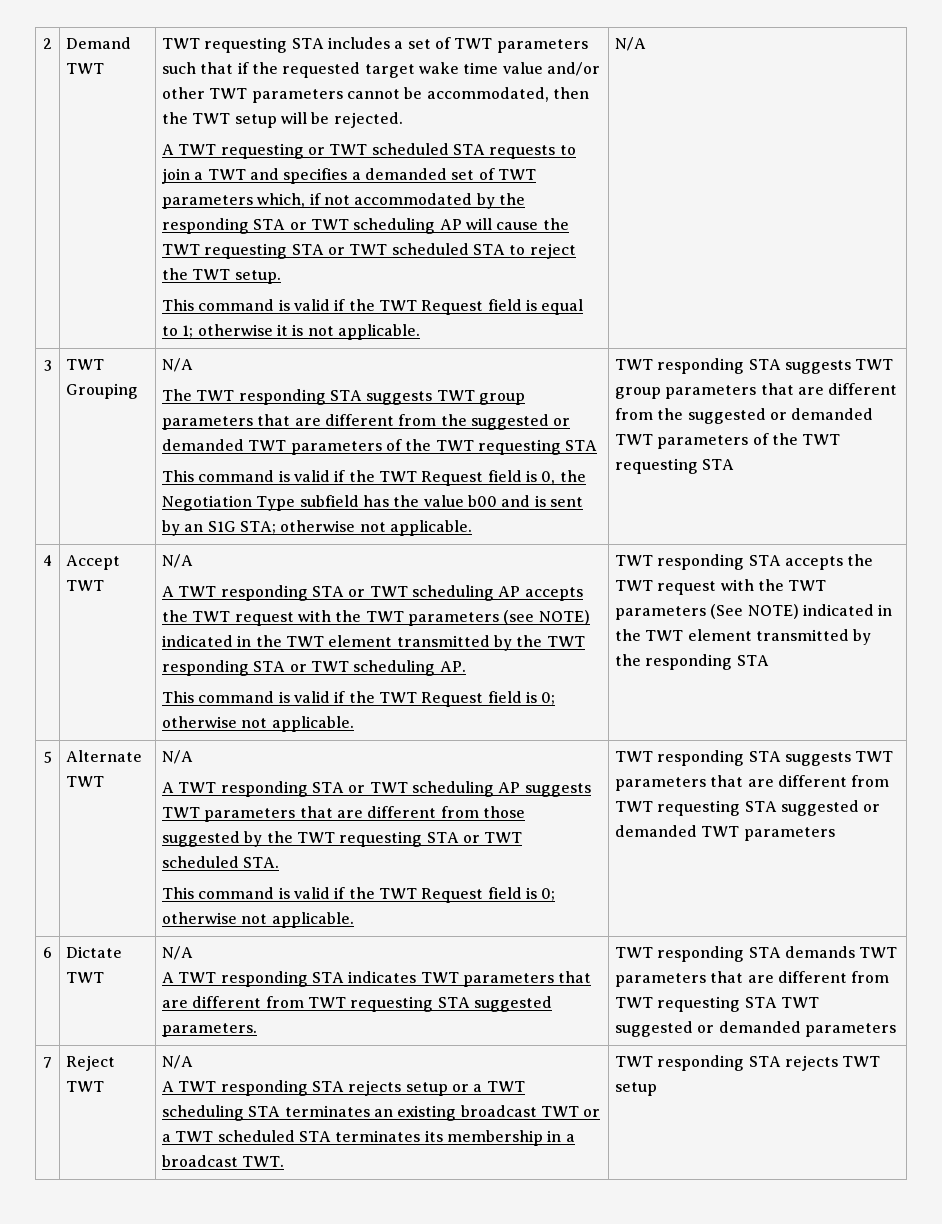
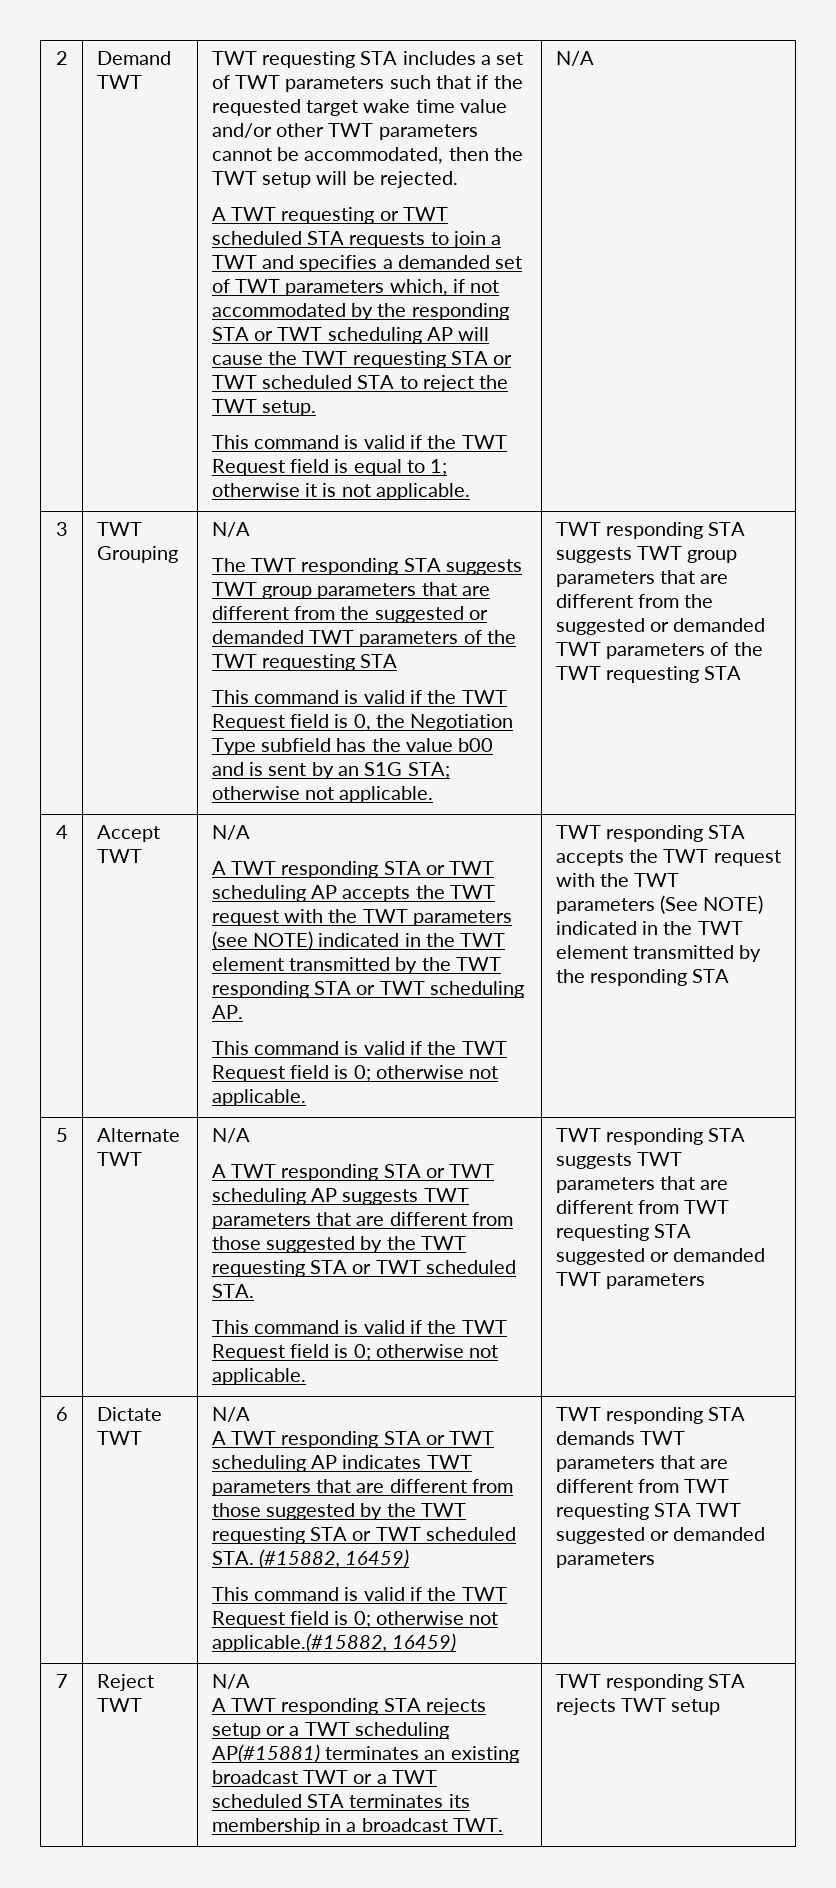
- A TWT responding STA indicates TWT parameters that are different from TWT requesting STA suggested parameters.
+ A TWT responding STA or TWT scheduling AP indicates TWT parameters that are different from those suggested by the TWT requesting STA or TWT scheduled STA. (#15882, 16459)
+ This command is valid if the TWT Request field is 0; otherwise not applicable.(#15882, 16459)
  7 | Reject TWT | N/A
- A TWT responding STA rejects setup or a TWT scheduling STA terminates an existing broadcast TWT or a TWT scheduled STA terminates its membership in a broadcast TWT. | TWT responding STA rejects TWT setup
+ A TWT responding STA rejects setup or a TWT scheduling AP(#15881) terminates an existing broadcast TWT or a TWT scheduled STA terminates its membership in a broadcast TWT. | TWT responding STA rejects TWT setup

